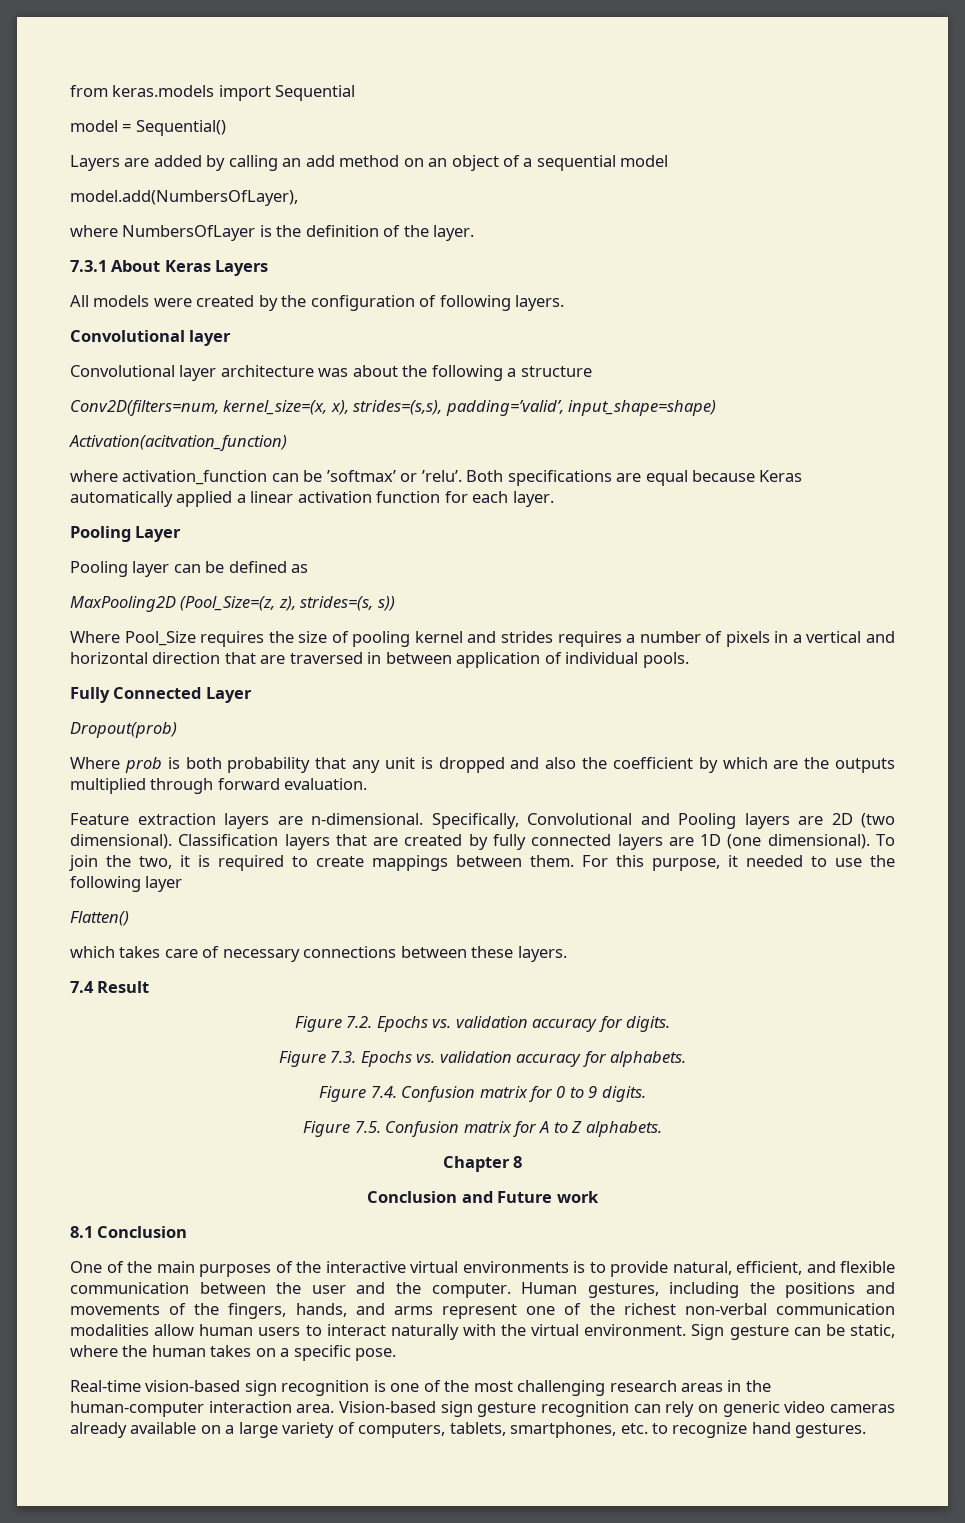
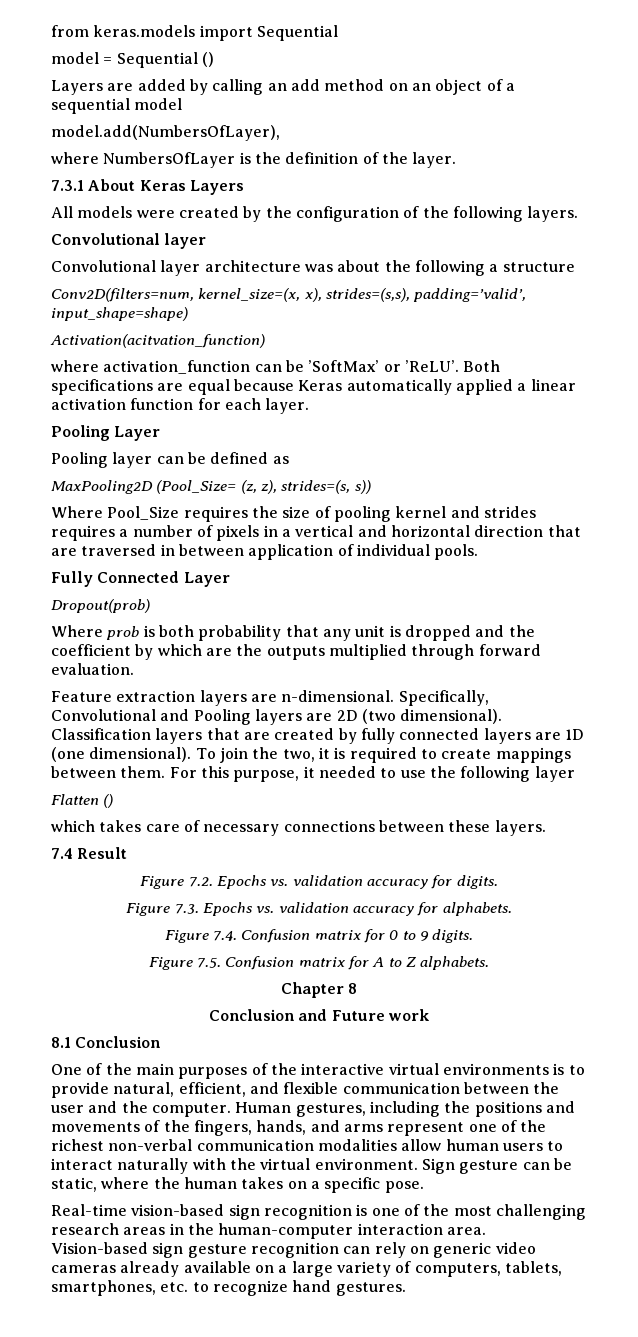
- model = Sequential()
+ model = Sequential ()
- All models were created by the configuration of following layers.
+ All models were created by the configuration of the following layers.
- where activation_function can be ’softmax’ or ’relu’.
+ where activation_function can be ’SoftMax’ or ’ReLU’.
- MaxPooling2D (Pool_Size=(z, z), strides=(s, s))
+ MaxPooling2D (Pool_Size= (z, z), strides=(s, s))
- Where prob is both probability that any unit is dropped and also the coefficient by which are the outputs multiplied through forward evaluation.
+ Where prob is both probability that any unit is dropped and the coefficient by which are the outputs multiplied through forward evaluation.
- Flatten()
+ Flatten ()

